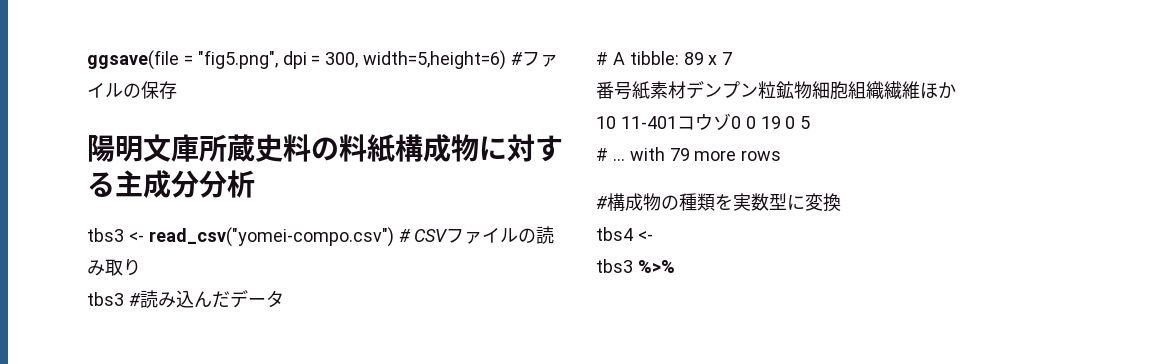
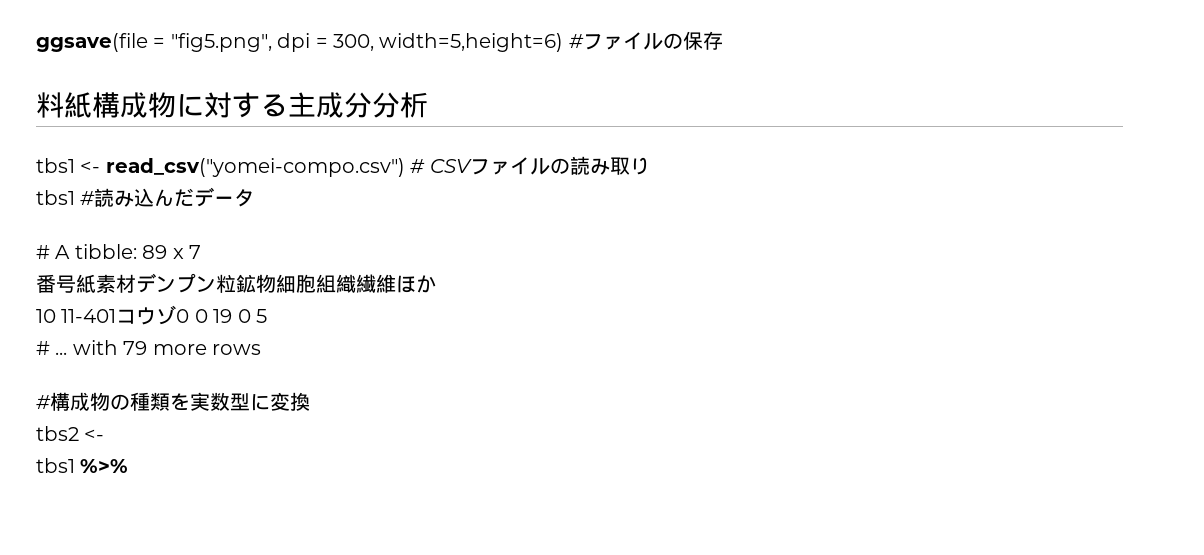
- 陽明文庫所蔵史料の料紙構成物に対する主成分分析
+ 料紙構成物に対する主成分分析
- tbs3 <- read_csv("yomei-compo.csv") # CSVファイルの読み取り
+ tbs1 <- read_csv("yomei-compo.csv") # CSVファイルの読み取り
- tbs3 #読み込んだデータ
+ tbs1 #読み込んだデータ
- tbs4 <-
+ tbs2 <-
- tbs3 %>%
+ tbs1 %>%

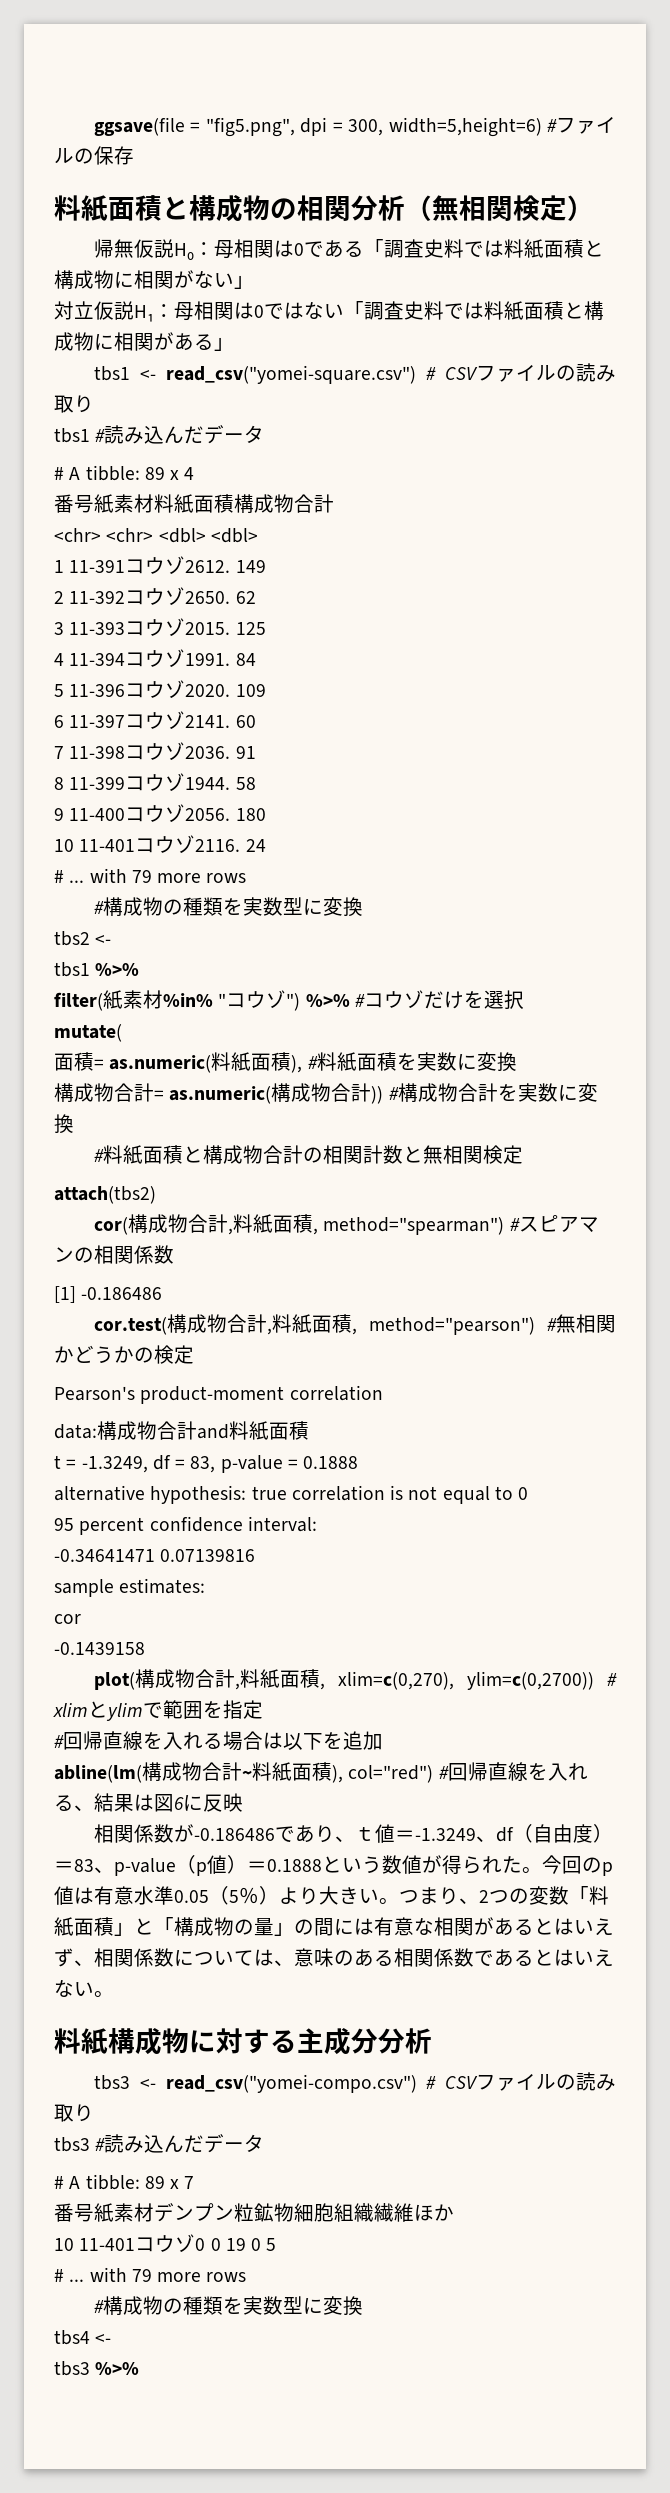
+ 料紙面積と構成物の相関分析（無相関検定）
+ 帰無仮説H₀：母相関は0である「調査史料では料紙面積と構成物に相関がない」
+ 対立仮説H₁：母相関は0ではない「調査史料では料紙面積と構成物に相関がある」
+ tbs1 <- read_csv("yomei-square.csv") # CSVファイルの読み取り
+ tbs1 #読み込んだデータ
+ # A tibble: 89 x 4
+ 番号紙素材料紙面積構成物合計
+ <chr> <chr> <dbl> <dbl>
+ 1 11-391コウゾ2612. 149
+ 2 11-392コウゾ2650. 62
+ 3 11-393コウゾ2015. 125
+ 4 11-394コウゾ1991. 84
+ 5 11-396コウゾ2020. 109
+ 6 11-397コウゾ2141. 60
+ 7 11-398コウゾ2036. 91
+ 8 11-399コウゾ1944. 58
+ 9 11-400コウゾ2056. 180
+ 10 11-401コウゾ2116. 24
+ # ... with 79 more rows
+ #構成物の種類を実数型に変換
+ tbs2 <-
+ tbs1 %>%
+ filter(紙素材%in% "コウゾ") %>% #コウゾだけを選択
+ mutate(
+ 面積= as.numeric(料紙面積), #料紙面積を実数に変換
+ 構成物合計= as.numeric(構成物合計)) #構成物合計を実数に変換
+ #料紙面積と構成物合計の相関計数と無相関検定
+ attach(tbs2)
+ cor(構成物合計,料紙面積, method="spearman") #スピアマンの相関係数
+ [1] -0.186486
+ cor.test(構成物合計,料紙面積, method="pearson") #無相関かどうかの検定
+ Pearson's product-moment correlation
+ data:構成物合計and料紙面積
+ t = -1.3249, df = 83, p-value = 0.1888
+ alternative hypothesis: true correlation is not equal to 0
+ 95 percent confidence interval:
+ -0.34641471 0.07139816
+ sample estimates:
+ cor
+ -0.1439158
+ plot(構成物合計,料紙面積, xlim=c(0,270), ylim=c(0,2700)) # xlimとylimで範囲を指定
+ #回帰直線を入れる場合は以下を追加
+ abline(lm(構成物合計~料紙面積), col="red") #回帰直線を入れる、結果は図6に反映
+ 相関係数が-0.186486であり、ｔ値＝-1.3249、df（自由度）＝83、p-value（p値）＝0.1888という数値が得られた。今回のp値は有意水準0.05（5％）より大きい。つまり、2つの変数「料紙面積」と「構成物の量」の間には有意な相関があるとはいえず、相関係数については、意味のある相関係数であるとはいえない。
- tbs1 <- read_csv("yomei-compo.csv") # CSVファイルの読み取り
+ tbs3 <- read_csv("yomei-compo.csv") # CSVファイルの読み取り
- tbs1 #読み込んだデータ
+ tbs3 #読み込んだデータ
- tbs2 <-
- tbs1 %>%
+ tbs4 <-
+ tbs3 %>%

